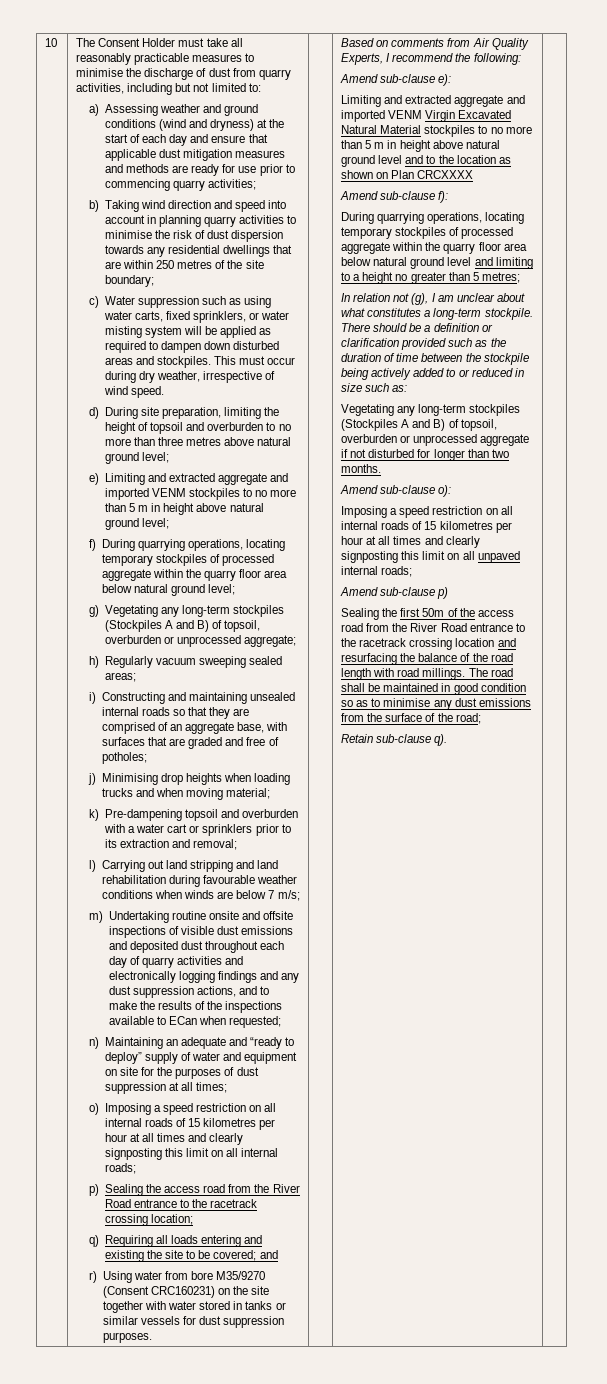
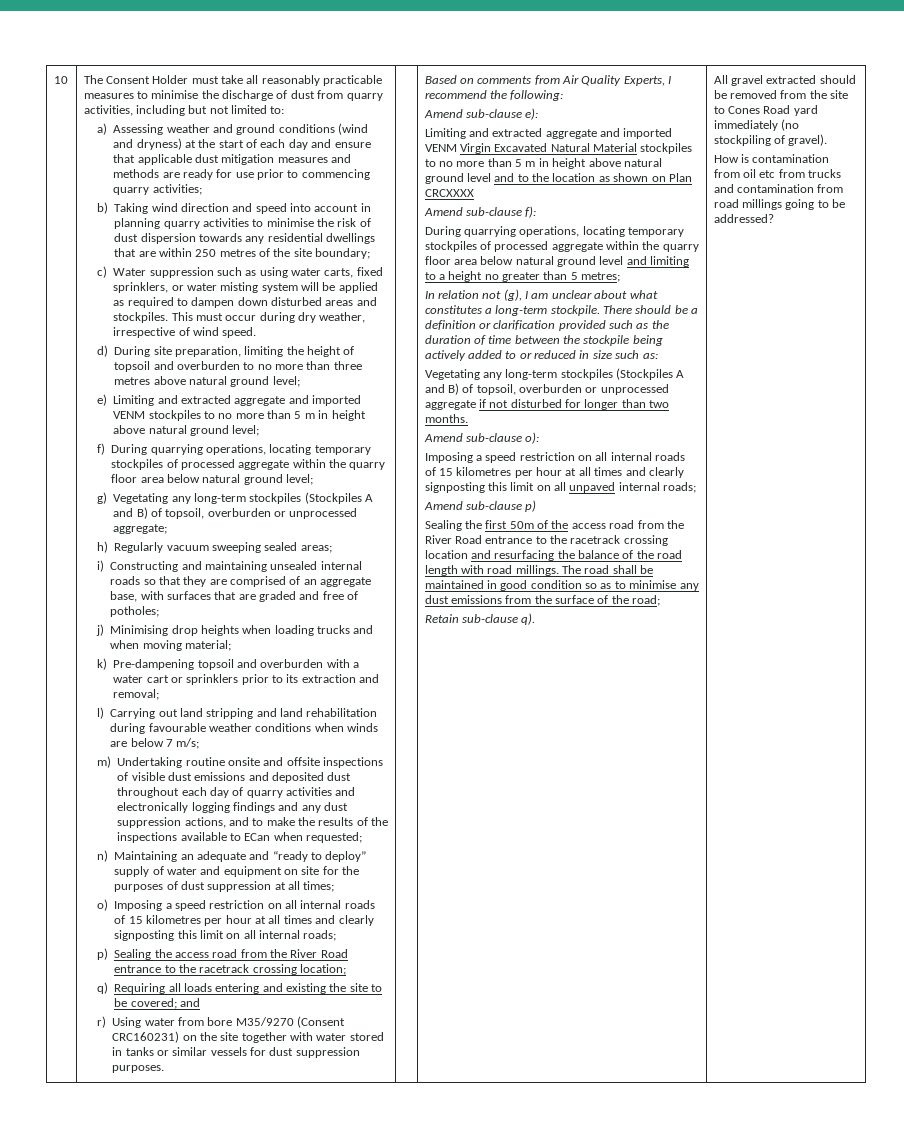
+ All gravel extracted should be removed from the site to Cones Road yard immediately (no stockpiling of gravel).
+ How is contamination from oil etc from trucks and contamination from road millings going to be addressed?

